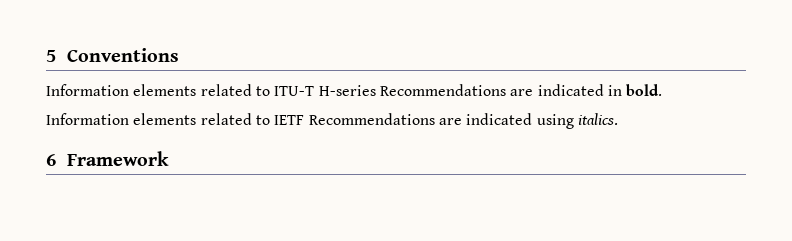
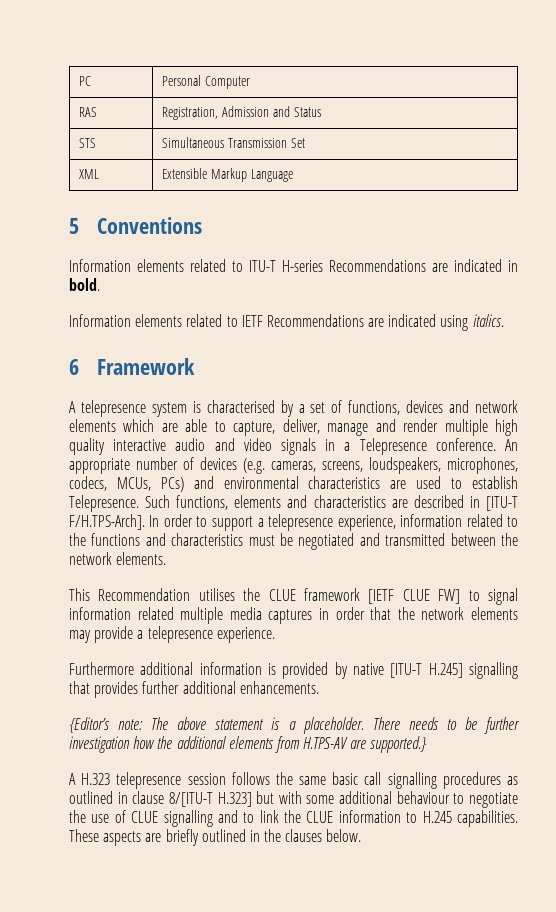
+ PC | Personal Computer
+ RAS | Registration, Admission and Status
+ STS | Simultaneous Transmission Set
+ XML | Extensible Markup Language
+ A telepresence system is characterised by a set of functions, devices and network elements which are able to capture, deliver, manage and render multiple high quality interactive audio and video signals in a Telepresence conference. An appropriate number of devices (e.g. cameras, screens, loudspeakers, microphones, codecs, MCUs, PCs) and environmental characteristics are used to establish Telepresence. Such functions, elements and characteristics are described in [ITU-T F/H.TPS-Arch]. In order to support a telepresence experience, information related to the functions and characteristics must be negotiated and transmitted between the network elements.
+ This Recommendation utilises the CLUE framework [IETF CLUE FW] to signal information related multiple media captures in order that the network elements may provide a telepresence experience.
+ Furthermore additional information is provided by native [ITU-T H.245] signalling that provides further additional enhancements.
+ {Editor’s note: The above statement is a placeholder. There needs to be further investigation how the additional elements from H.TPS-AV are supported.}
+ A H.323 telepresence session follows the same basic call signalling procedures as outlined in clause 8/[ITU-T H.323] but with some additional behaviour to negotiate the use of CLUE signalling and to link the CLUE information to H.245 capabilities. These aspects are briefly outlined in the clauses below.

